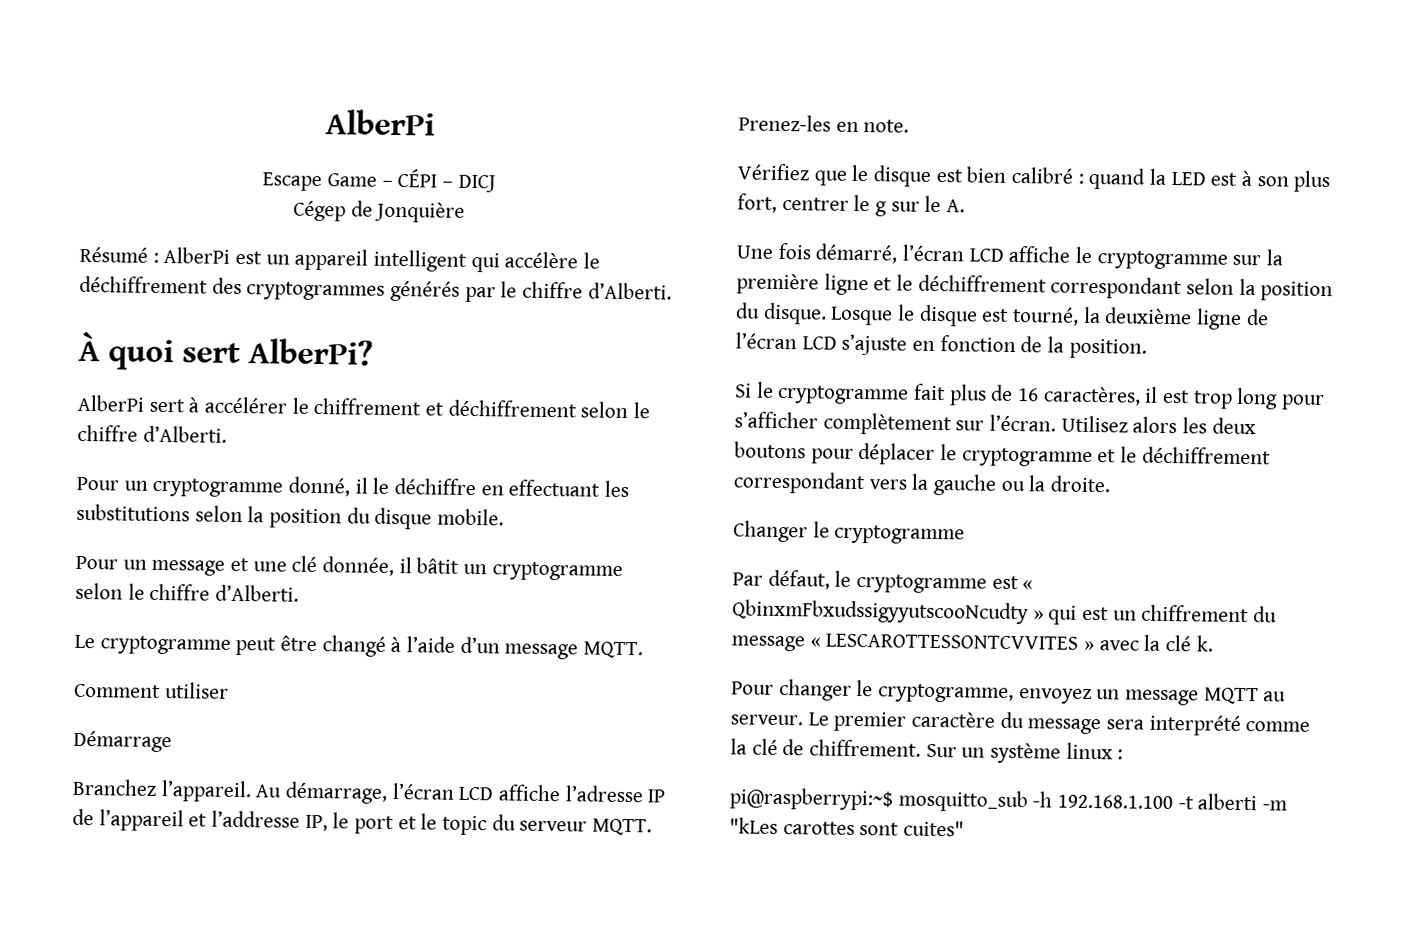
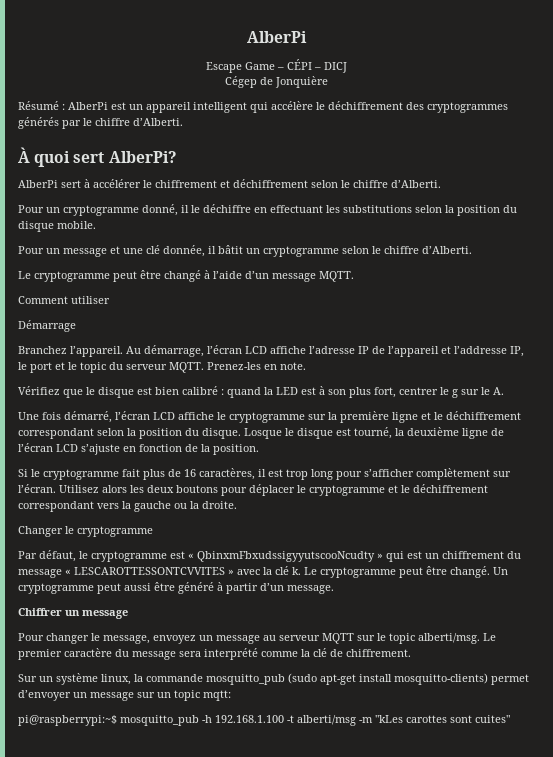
+ Le cryptogramme peut être changé. Un cryptogramme peut aussi être généré à partir d’un message.
+ Chiffrer un message
- Pour changer le cryptogramme, envoyez un message MQTT au serveur.
+ Pour changer le message, envoyez un message au serveur MQTT sur le topic alberti/msg.
- Le premier caractère du message sera interprété comme la clé de chiffrement. Sur un système linux :
+ Le premier caractère du message sera interprété comme la clé de chiffrement.
+ Sur un système linux, la commande mosquitto_pub (sudo apt-get install mosquitto-clients) permet d’envoyer un message sur un topic mqtt:
- pi@raspberrypi:~$ mosquitto_sub -h 192.168.1.100 -t alberti -m "kLes carottes sont cuites"
+ pi@raspberrypi:~$ mosquitto_pub -h 192.168.1.100 -t alberti/msg -m "kLes carottes sont cuites"

